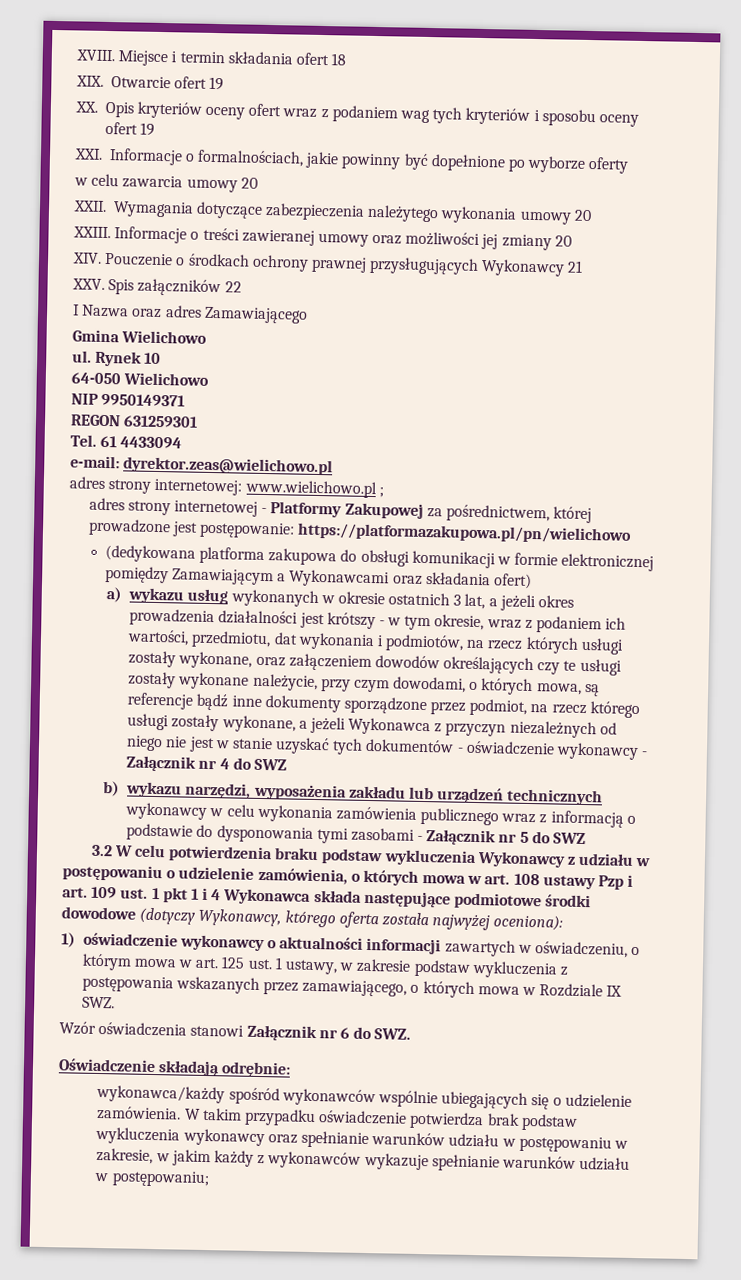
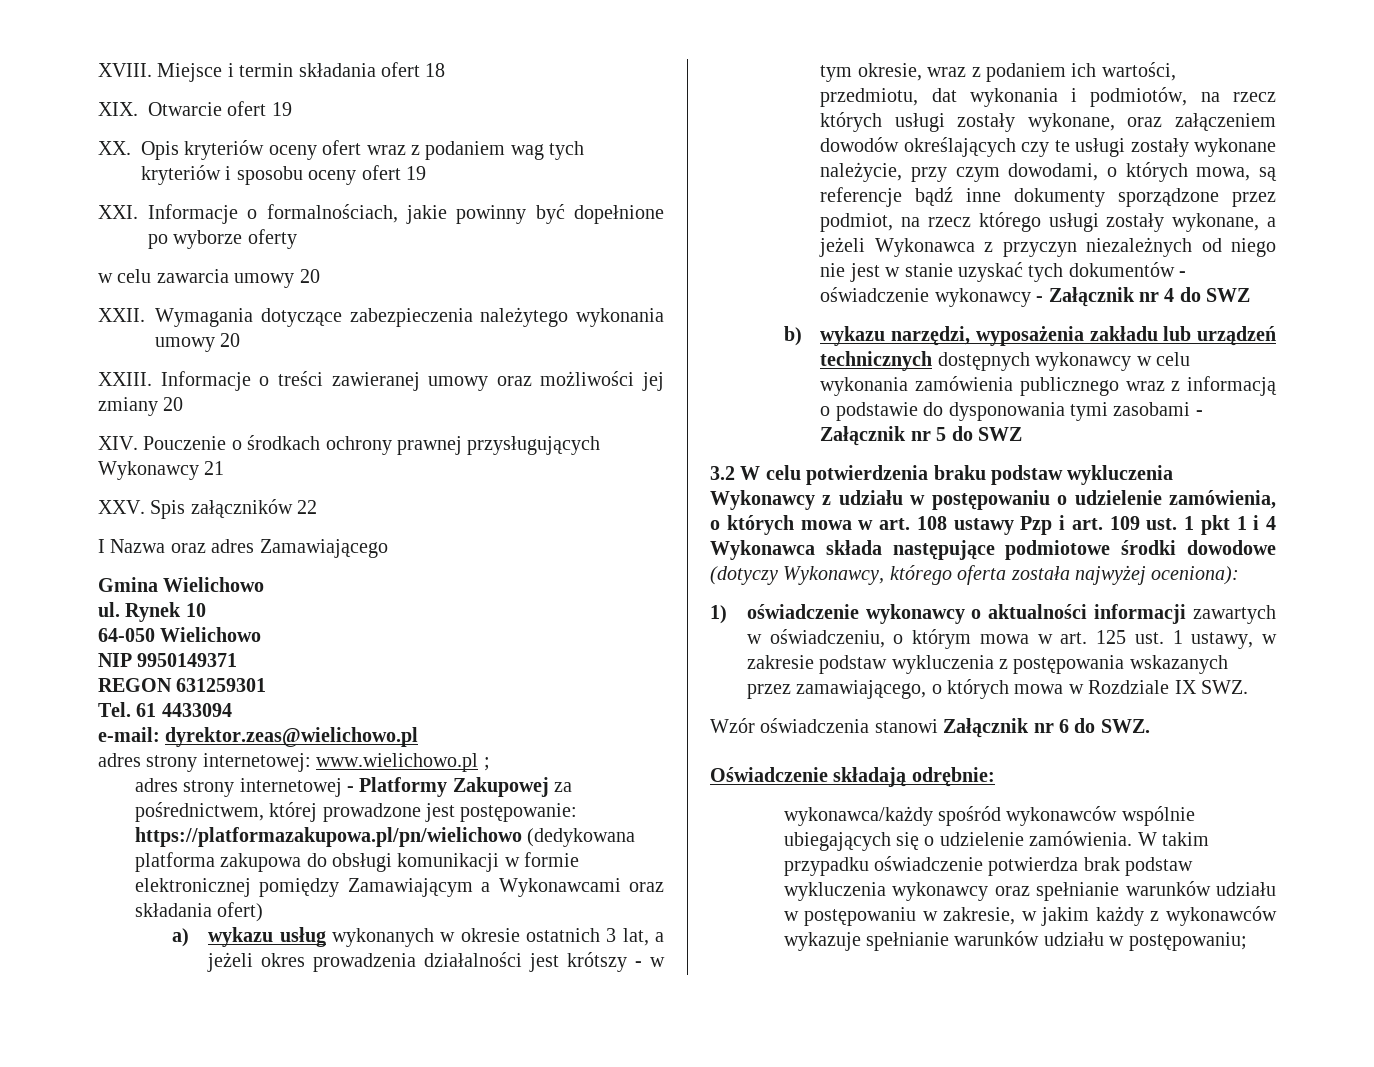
- adres strony internetowej - Platformy Zakupowej za pośrednictwem, której prowadzone jest postępowanie: https://platformazakupowa.pl/pn/wielichowo
- (dedykowana platforma zakupowa do obsługi komunikacji w formie elektronicznej pomiędzy Zamawiającym a Wykonawcami oraz składania ofert)
+ adres strony internetowej - Platformy Zakupowej za pośrednictwem, której prowadzone jest postępowanie: https://platformazakupowa.pl/pn/wielichowo (dedykowana platforma zakupowa do obsługi komunikacji w formie elektronicznej pomiędzy Zamawiającym a Wykonawcami oraz składania ofert)
- b) wykazu narzędzi, wyposażenia zakładu lub urządzeń technicznych wykonawcy w celu wykonania zamówienia publicznego wraz z informacją o podstawie do dysponowania tymi zasobami - Załącznik nr 5 do SWZ
+ b) wykazu narzędzi, wyposażenia zakładu lub urządzeń technicznych dostępnych wykonawcy w celu wykonania zamówienia publicznego wraz z informacją o podstawie do dysponowania tymi zasobami - Załącznik nr 5 do SWZ

